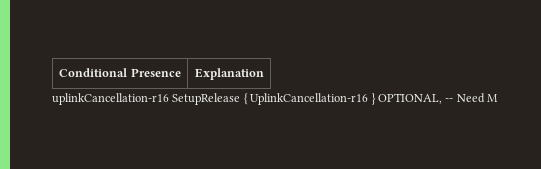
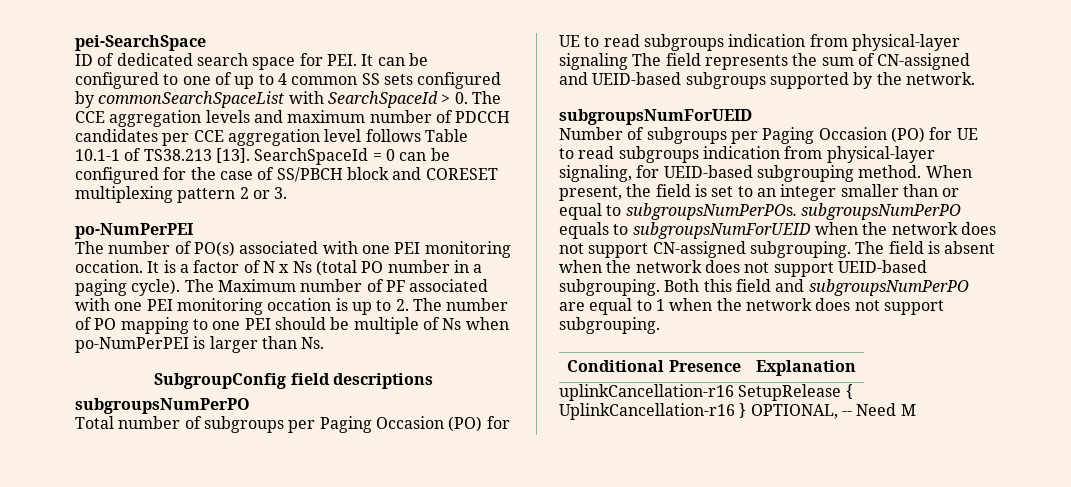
+ pei-SearchSpace
+ ID of dedicated search space for PEI. It can be configured to one of up to 4 common SS sets configured by commonSearchSpaceList with SearchSpaceId > 0. The CCE aggregation levels and maximum number of PDCCH candidates per CCE aggregation level follows Table 10.1-1 of TS38.213 [13]. SearchSpaceId = 0 can be configured for the case of SS/PBCH block and CORESET multiplexing pattern 2 or 3.
+ po-NumPerPEI
+ The number of PO(s) associated with one PEI monitoring occation. It is a factor of N x Ns (total PO number in a paging cycle). The Maximum number of PF associated with one PEI monitoring occation is up to 2. The number of PO mapping to one PEI should be multiple of Ns when po-NumPerPEI is larger than Ns.
+ SubgroupConfig field descriptions
+ subgroupsNumPerPO
+ Total number of subgroups per Paging Occasion (PO) for UE to read subgroups indication from physical-layer signaling The field represents the sum of CN-assigned and UEID-based subgroups supported by the network.
+ subgroupsNumForUEID
+ Number of subgroups per Paging Occasion (PO) for UE to read subgroups indication from physical-layer signaling, for UEID-based subgrouping method. When present, the field is set to an integer smaller than or equal to subgroupsNumPerPOs. subgroupsNumPerPO equals to subgroupsNumForUEID when the network does not support CN-assigned subgrouping. The field is absent when the network does not support UEID-based subgrouping. Both this field and subgroupsNumPerPO are equal to 1 when the network does not support subgrouping.

